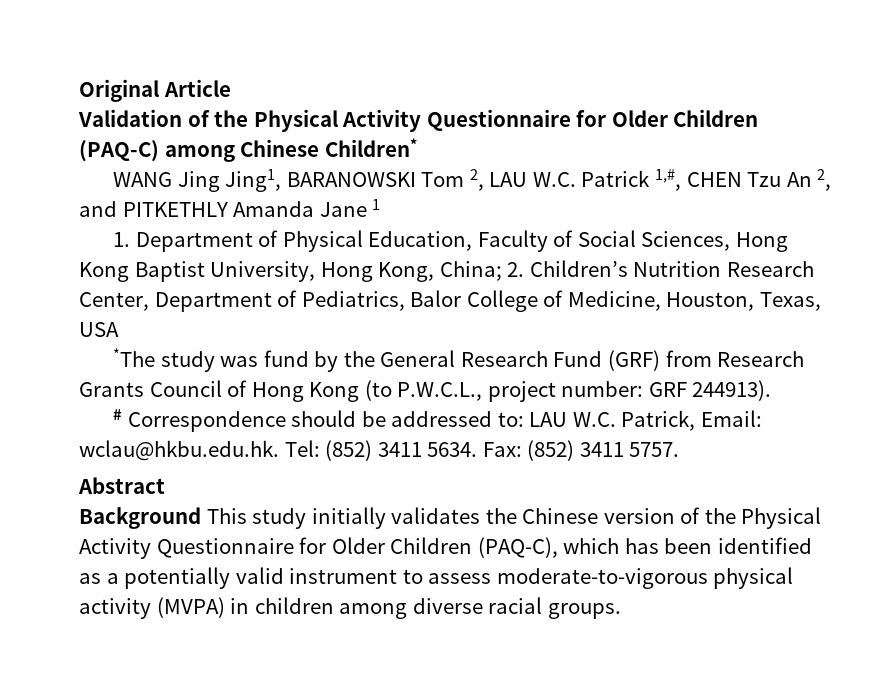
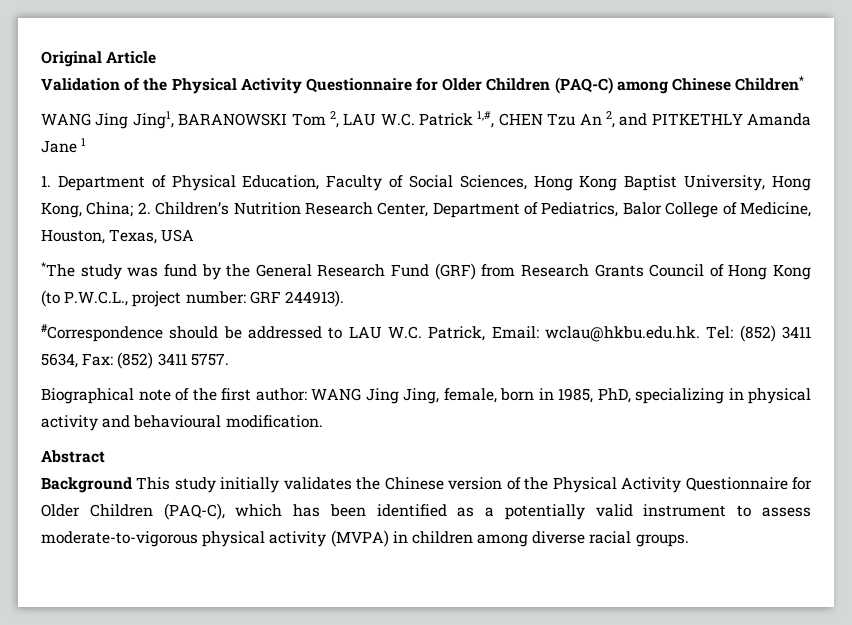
- # Correspondence should be addressed to: LAU W.C. Patrick, Email: wclau@hkbu.edu.hk. Tel: (852) 3411 5634. Fax: (852) 3411 5757.
+ #Correspondence should be addressed to LAU W.C. Patrick, Email: wclau@hkbu.edu.hk. Tel: (852) 3411 5634, Fax: (852) 3411 5757.
+ Biographical note of the first author: WANG Jing Jing, female, born in 1985, PhD, specializing in physical activity and behavioural modification.

